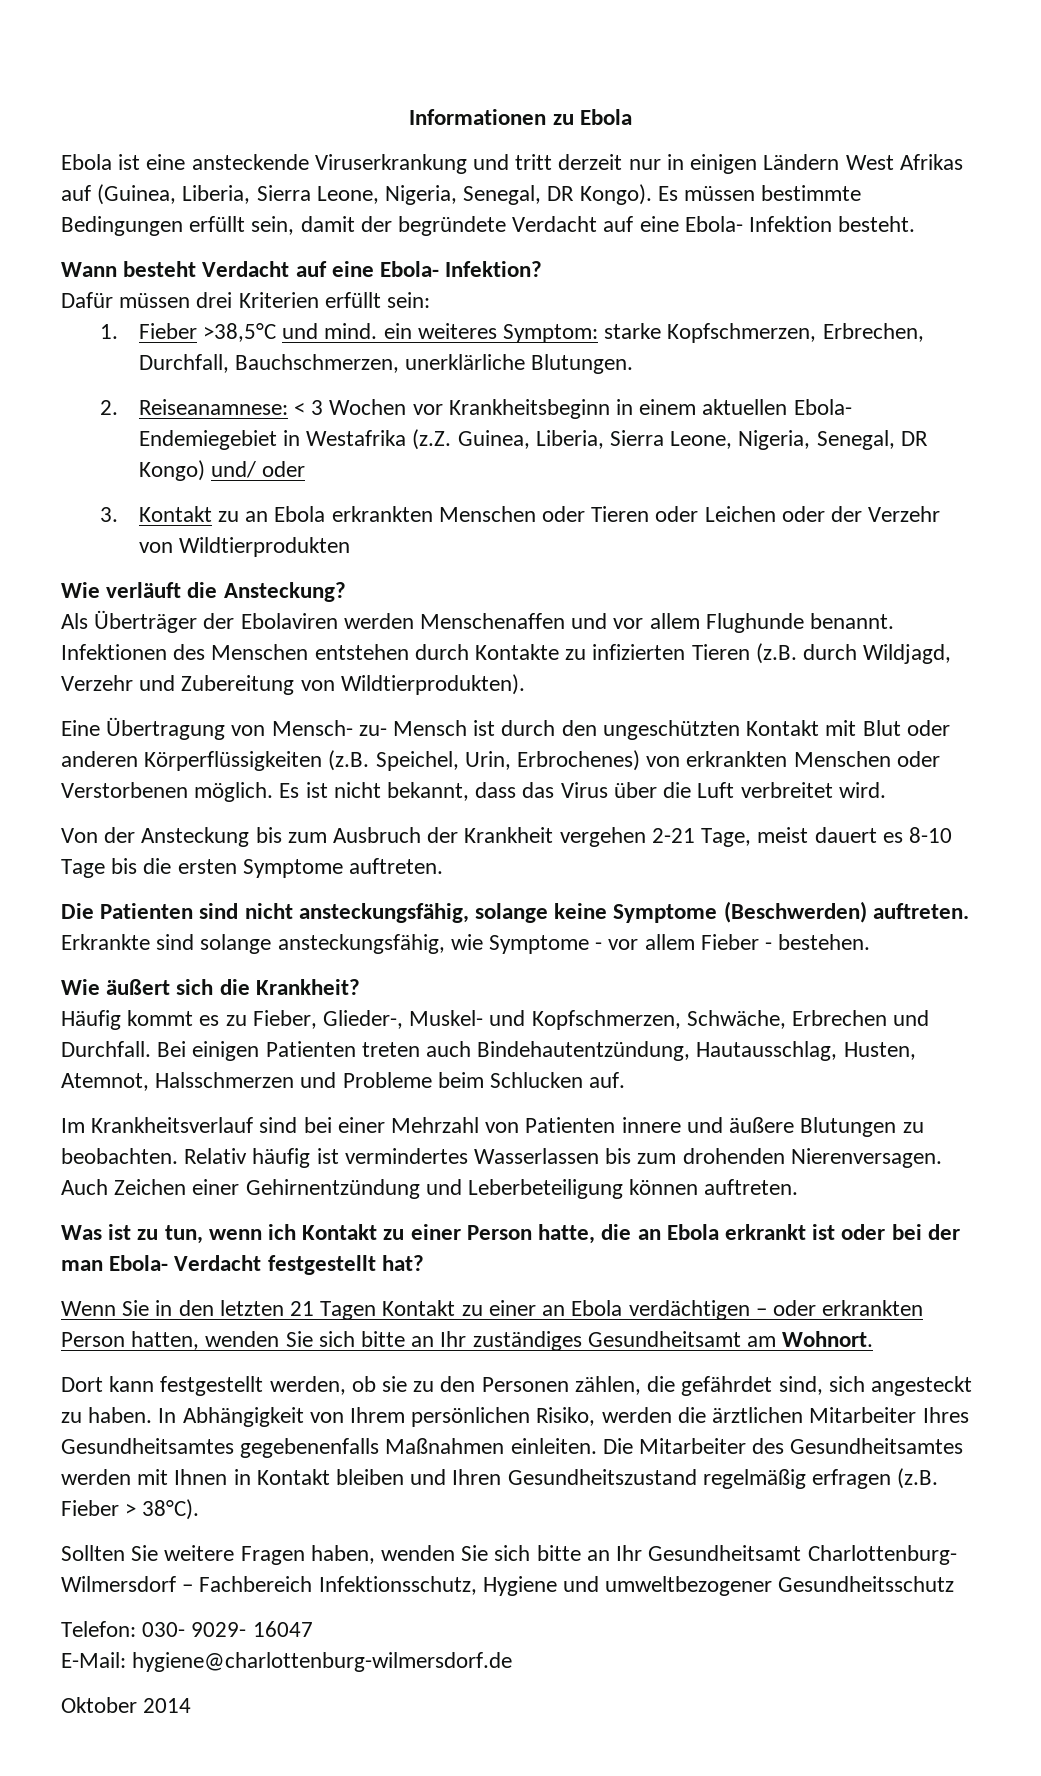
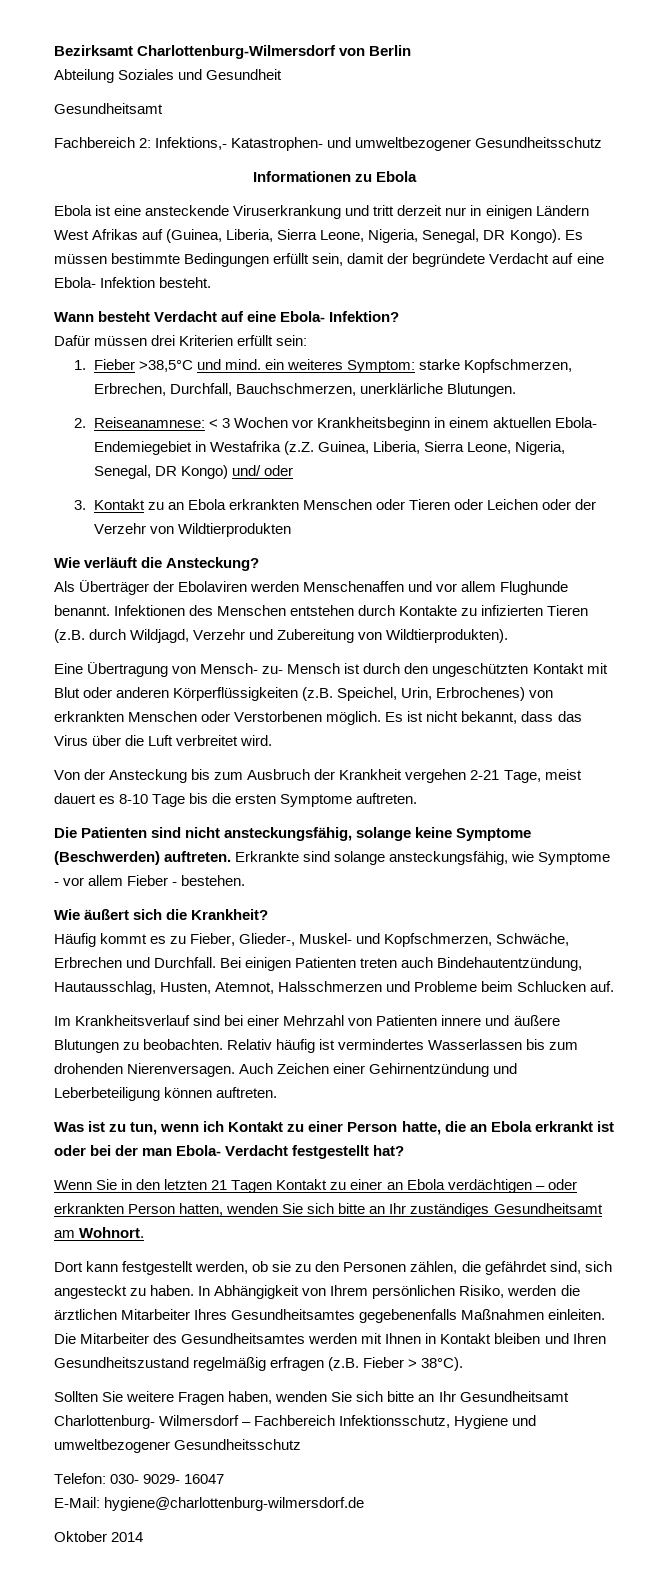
+ Bezirksamt Charlottenburg-Wilmersdorf von Berlin
+ Abteilung Soziales und Gesundheit
+ Gesundheitsamt
+ Fachbereich 2: Infektions,- Katastrophen- und umweltbezogener Gesundheitsschutz

